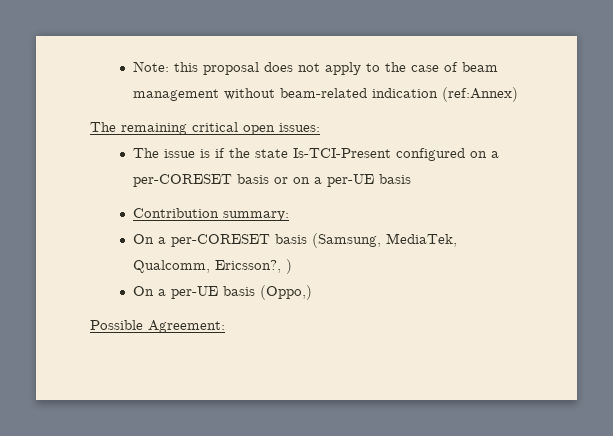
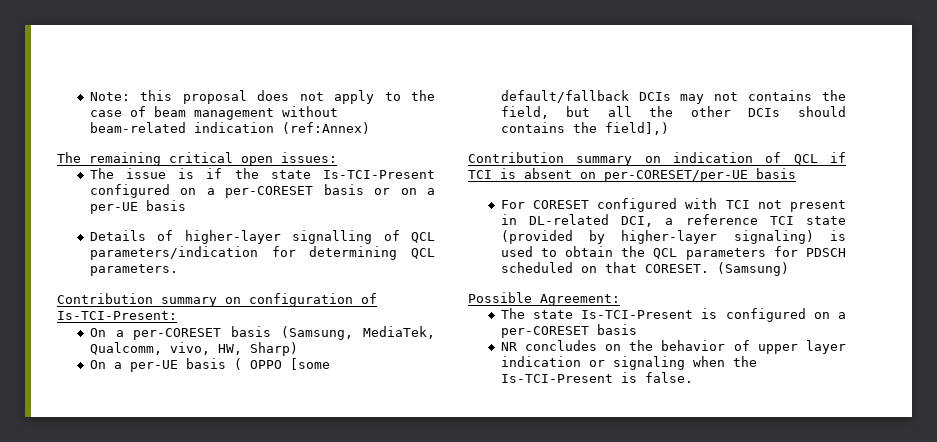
- Contribution summary:
+ Details of higher-layer signalling of QCL parameters/indication for determining QCL parameters.
+ Contribution summary on configuration of Is-TCI-Present:
- On a per-CORESET basis (Samsung, MediaTek, Qualcomm, Ericsson?, )
+ On a per-CORESET basis (Samsung, MediaTek, Qualcomm, vivo, HW, Sharp)
- On a per-UE basis (Oppo,)
+ On a per-UE basis ( OPPO [some default/fallback DCIs may not contains the field, but all the other DCIs should contains the field],)
+ Contribution summary on indication of QCL if TCI is absent on per-CORESET/per-UE basis
+ For CORESET configured with TCI not present in DL-related DCI, a reference TCI state (provided by higher-layer signaling) is used to obtain the QCL parameters for PDSCH scheduled on that CORESET. (Samsung)
  Possible Agreement:
+ The state Is-TCI-Present is configured on a per-CORESET basis
+ NR concludes on the behavior of upper layer indication or signaling when the Is-TCI-Present is false.

